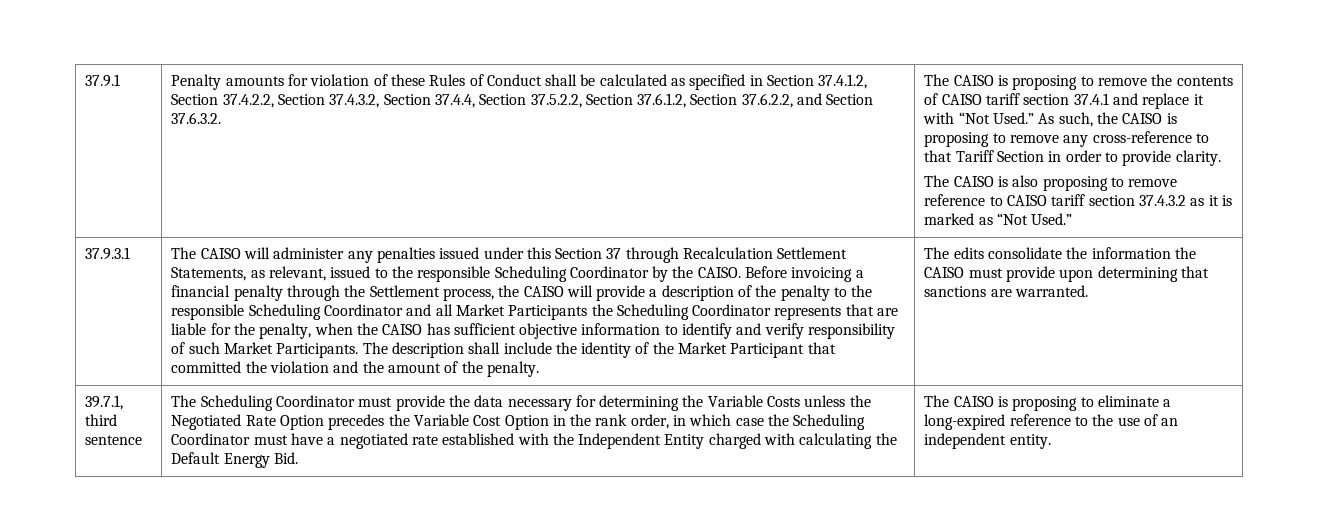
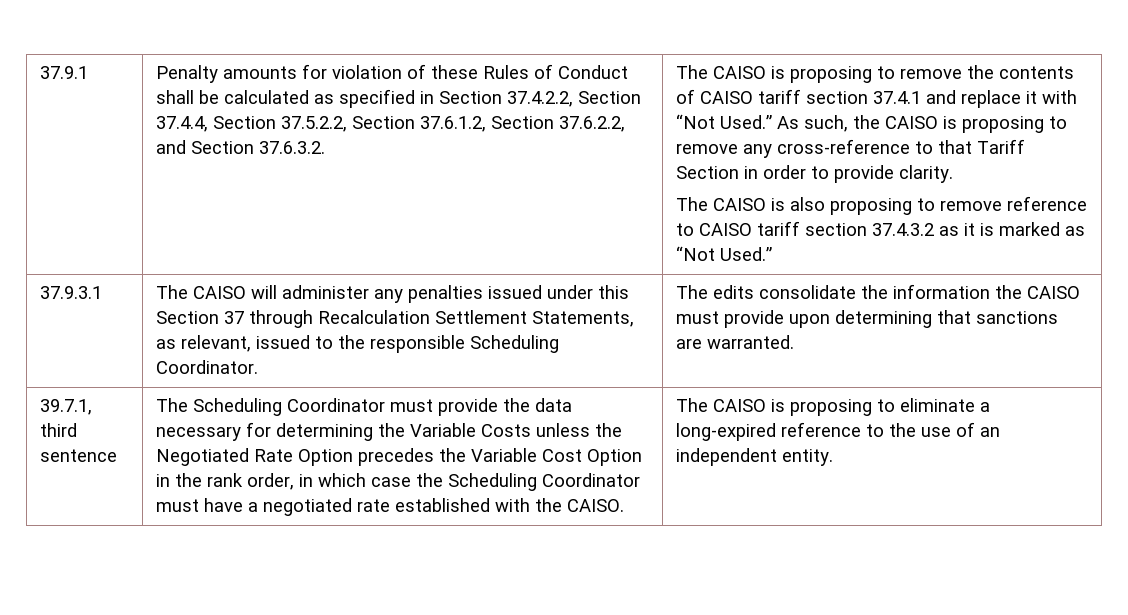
- Penalty amounts for violation of these Rules of Conduct shall be calculated as specified in Section 37.4.1.2, Section 37.4.2.2, Section 37.4.3.2, Section 37.4.4, Section 37.5.2.2, Section 37.6.1.2, Section 37.6.2.2, and Section 37.6.3.2.
+ Penalty amounts for violation of these Rules of Conduct shall be calculated as specified in Section 37.4.2.2, Section 37.4.4, Section 37.5.2.2, Section 37.6.1.2, Section 37.6.2.2, and Section 37.6.3.2.
- The CAISO will administer any penalties issued under this Section 37 through Recalculation Settlement Statements, as relevant, issued to the responsible Scheduling Coordinator by the CAISO. Before invoicing a financial penalty through the Settlement process, the CAISO will provide a description of the penalty to the responsible Scheduling Coordinator and all Market Participants the Scheduling Coordinator represents that are liable for the penalty, when the CAISO has sufficient objective information to identify and verify responsibility of such Market Participants. The description shall include the identity of the Market Participant that committed the violation and the amount of the penalty.
+ The CAISO will administer any penalties issued under this Section 37 through Recalculation Settlement Statements, as relevant, issued to the responsible Scheduling Coordinator.
- The Scheduling Coordinator must provide the data necessary for determining the Variable Costs unless the Negotiated Rate Option precedes the Variable Cost Option in the rank order, in which case the Scheduling Coordinator must have a negotiated rate established with the Independent Entity charged with calculating the Default Energy Bid.
+ The Scheduling Coordinator must provide the data necessary for determining the Variable Costs unless the Negotiated Rate Option precedes the Variable Cost Option in the rank order, in which case the Scheduling Coordinator must have a negotiated rate established with the CAISO.

